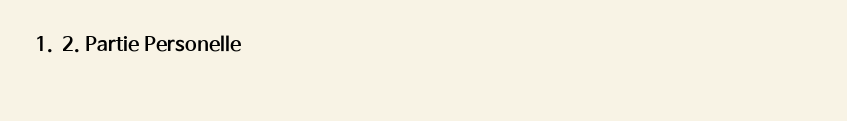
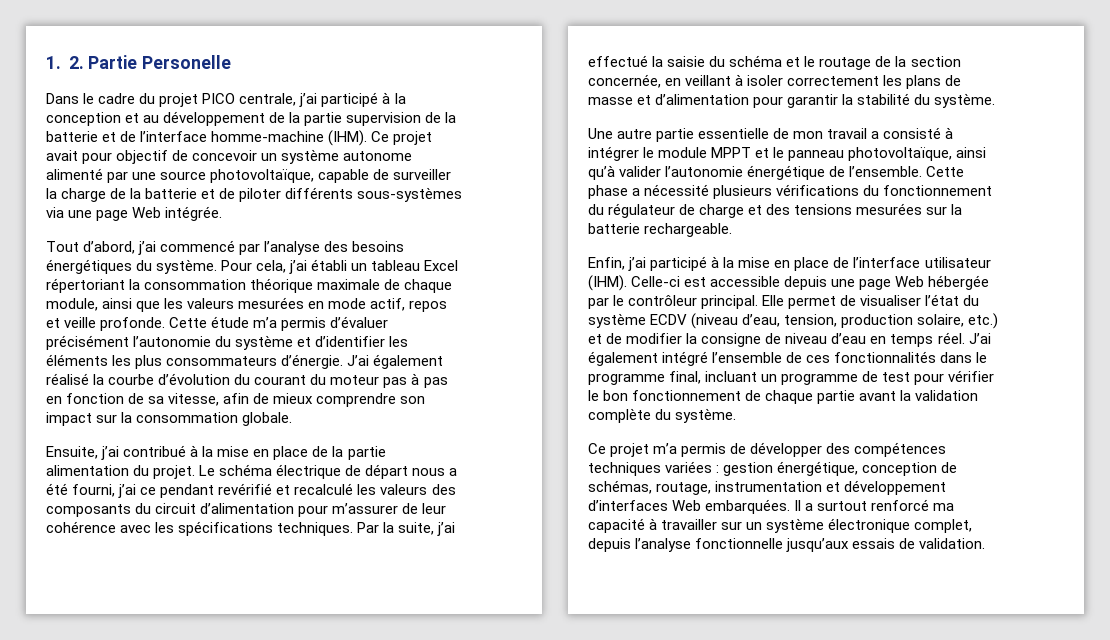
+ Dans le cadre du projet PICO centrale, j’ai participé à la conception et au développement de la partie supervision de la batterie et de l’interface homme-machine (IHM). Ce projet avait pour objectif de concevoir un système autonome alimenté par une source photovoltaïque, capable de surveiller la charge de la batterie et de piloter différents sous-systèmes via une page Web intégrée.
+ Tout d’abord, j’ai commencé par l’analyse des besoins énergétiques du système. Pour cela, j’ai établi un tableau Excel répertoriant la consommation théorique maximale de chaque module, ainsi que les valeurs mesurées en mode actif, repos et veille profonde. Cette étude m’a permis d’évaluer précisément l’autonomie du système et d’identifier les éléments les plus consommateurs d’énergie. J’ai également réalisé la courbe d’évolution du courant du moteur pas à pas en fonction de sa vitesse, afin de mieux comprendre son impact sur la consommation globale.
+ Ensuite, j’ai contribué à la mise en place de la partie alimentation du projet. Le schéma électrique de départ nous a été fourni, j’ai ce pendant revérifié et recalculé les valeurs des composants du circuit d’alimentation pour m’assurer de leur cohérence avec les spécifications techniques. Par la suite, j’ai effectué la saisie du schéma et le routage de la section concernée, en veillant à isoler correctement les plans de masse et d’alimentation pour garantir la stabilité du système.
+ Une autre partie essentielle de mon travail a consisté à intégrer le module MPPT et le panneau photovoltaïque, ainsi qu’à valider l’autonomie énergétique de l’ensemble. Cette phase a nécessité plusieurs vérifications du fonctionnement du régulateur de charge et des tensions mesurées sur la batterie rechargeable.
+ Enfin, j’ai participé à la mise en place de l’interface utilisateur (IHM). Celle-ci est accessible depuis une page Web hébergée par le contrôleur principal. Elle permet de visualiser l’état du système ECDV (niveau d’eau, tension, production solaire, etc.) et de modifier la consigne de niveau d’eau en temps réel. J’ai également intégré l’ensemble de ces fonctionnalités dans le programme final, incluant un programme de test pour vérifier le bon fonctionnement de chaque partie avant la validation complète du système.
+ Ce projet m’a permis de développer des compétences techniques variées : gestion énergétique, conception de schémas, routage, instrumentation et développement d’interfaces Web embarquées. Il a surtout renforcé ma capacité à travailler sur un système électronique complet, depuis l’analyse fonctionnelle jusqu’aux essais de validation.

